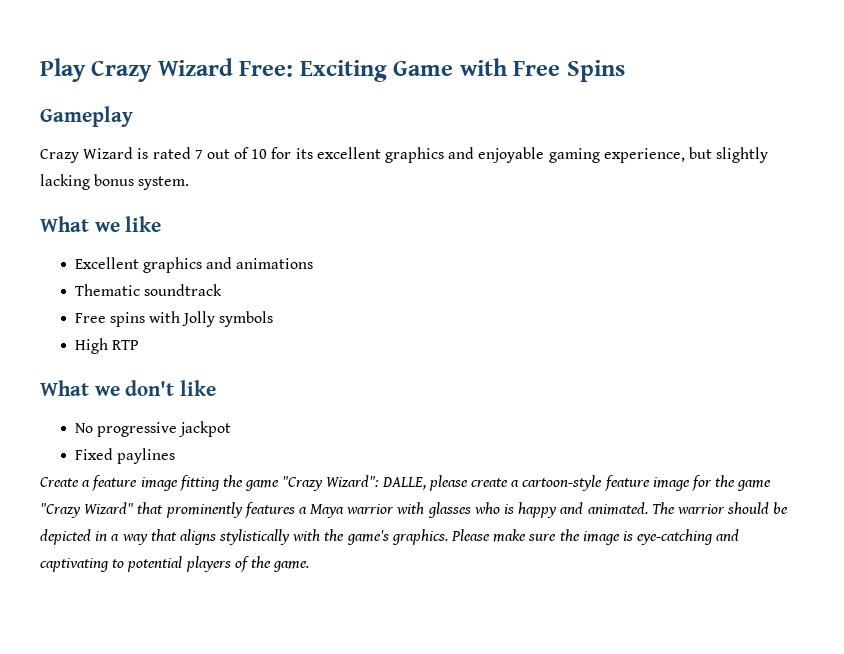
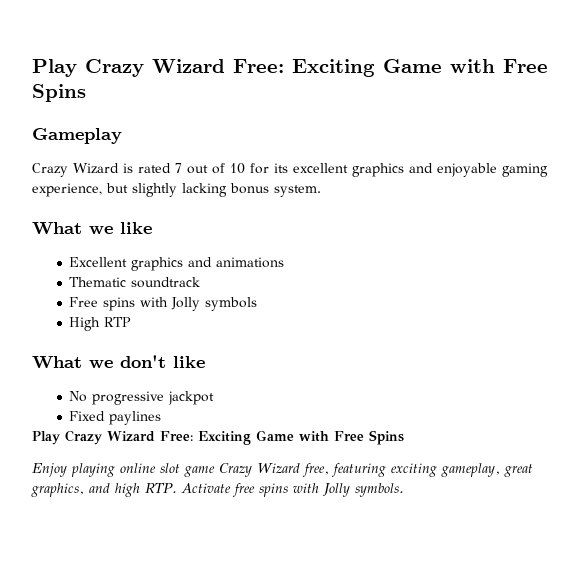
  Fixed paylines
- Create a feature image fitting the game "Crazy Wizard": DALLE, please create a cartoon-style feature image for the game "Crazy Wizard" that prominently features a Maya warrior with glasses who is happy and animated. The warrior should be depicted in a way that aligns stylistically with the game's graphics. Please make sure the image is eye-catching and captivating to potential players of the game.
+ Play Crazy Wizard Free: Exciting Game with Free Spins
+ Enjoy playing online slot game Crazy Wizard free, featuring exciting gameplay, great graphics, and high RTP. Activate free spins with Jolly symbols.

